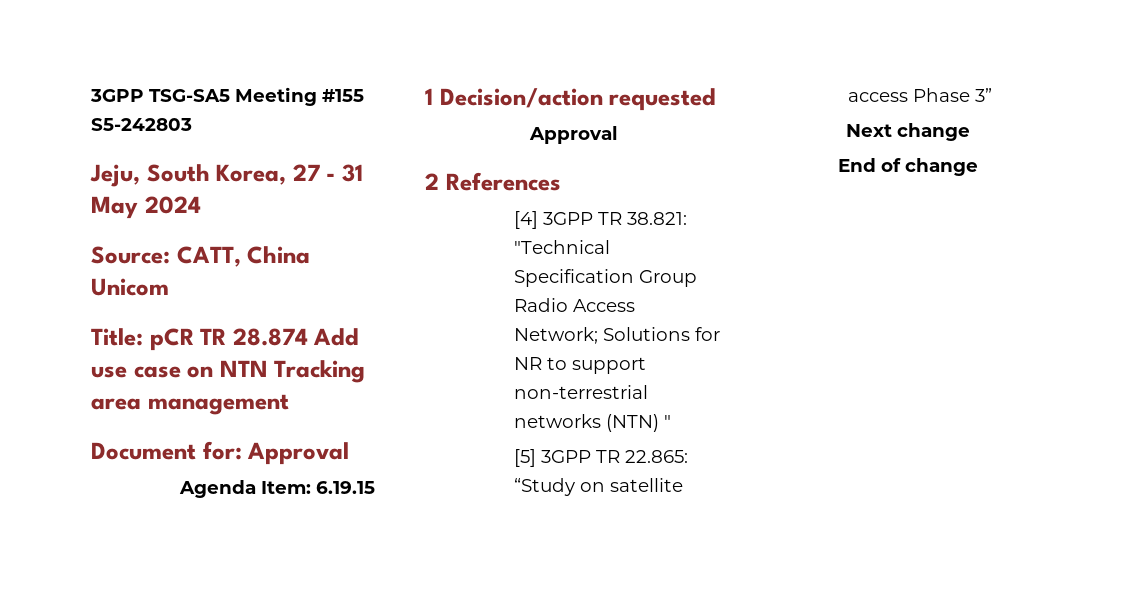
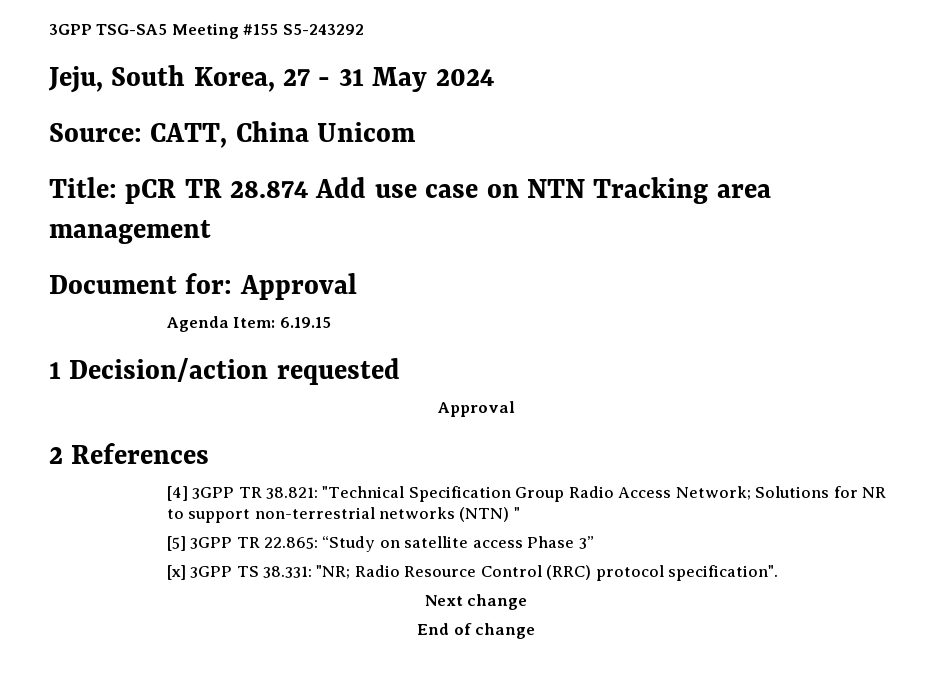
- 3GPP TSG-SA5 Meeting #155 S5-242803
+ 3GPP TSG-SA5 Meeting #155 S5-243292
+ [x] 3GPP TS 38.331: "NR; Radio Resource Control (RRC) protocol specification".

